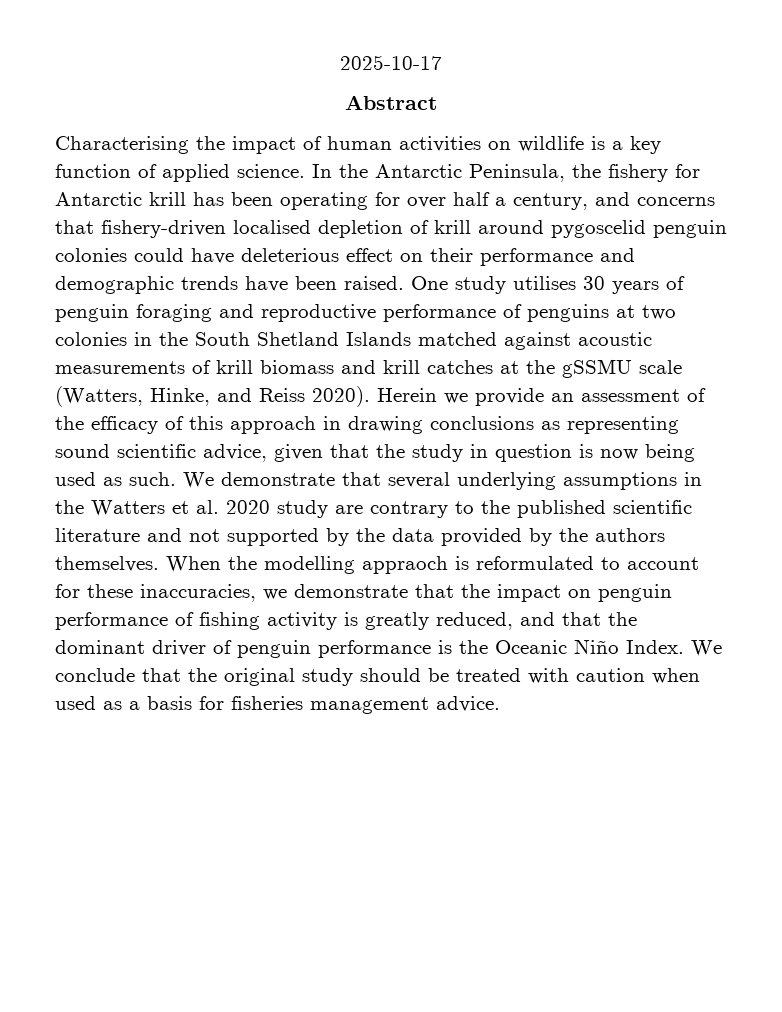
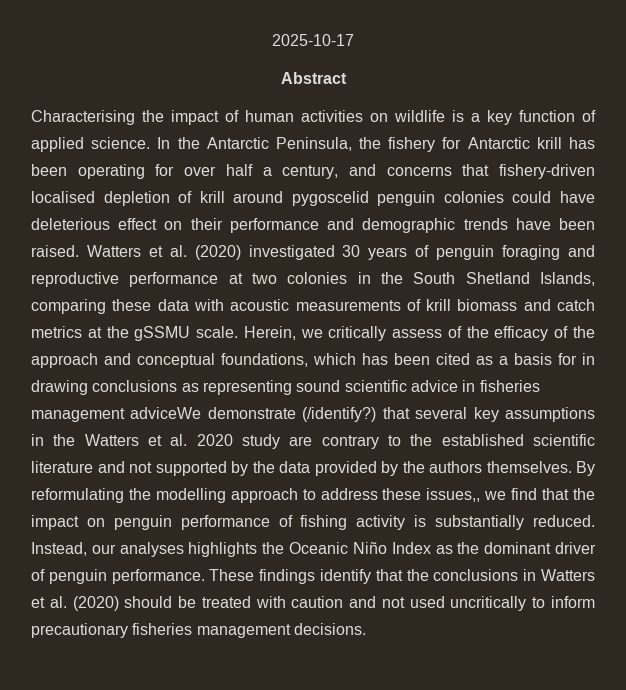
- One study utilises 30 years of penguin foraging and reproductive performance of penguins at two colonies in the South Shetland Islands matched against acoustic measurements of krill biomass and krill catches at the gSSMU scale (Watters, Hinke, and Reiss 2020). Herein we provide an assessment of the efficacy of this approach in drawing conclusions as representing sound scientific advice, given that the study in question is now being used as such. We demonstrate that several underlying assumptions in the Watters et al. 2020 study are contrary to the published scientific literature and not supported by the data provided by the authors themselves.
+ Watters et al. (2020) investigated 30 years of penguin foraging and reproductive performance at two colonies in the South Shetland Islands, comparing these data with acoustic measurements of krill biomass and catch metrics at the gSSMU scale. Herein, we critically assess of the efficacy of the approach and conceptual foundations, which has been cited as a basis for in drawing conclusions as representing sound scientific advice in fisheries management adviceWe demonstrate (/identify?) that several key assumptions in the Watters et al. 2020 study are contrary to the established scientific literature and not supported by the data provided by the authors themselves.
- When the modelling appraoch is reformulated to account for these inaccuracies, we demonstrate that the impact on penguin performance of fishing activity is greatly reduced, and that the dominant driver of penguin performance is the Oceanic Niño Index. We conclude that the original study should be treated with caution when used as a basis for fisheries management advice.
+ By reformulating the modelling approach to address these issues,, we find that the impact on penguin performance of fishing activity is substantially reduced. Instead, our analyses highlights the Oceanic Niño Index as the dominant driver of penguin performance. These findings identify that the conclusions in Watters et al. (2020) should be treated with caution and not used uncritically to inform precautionary fisheries management decisions.

